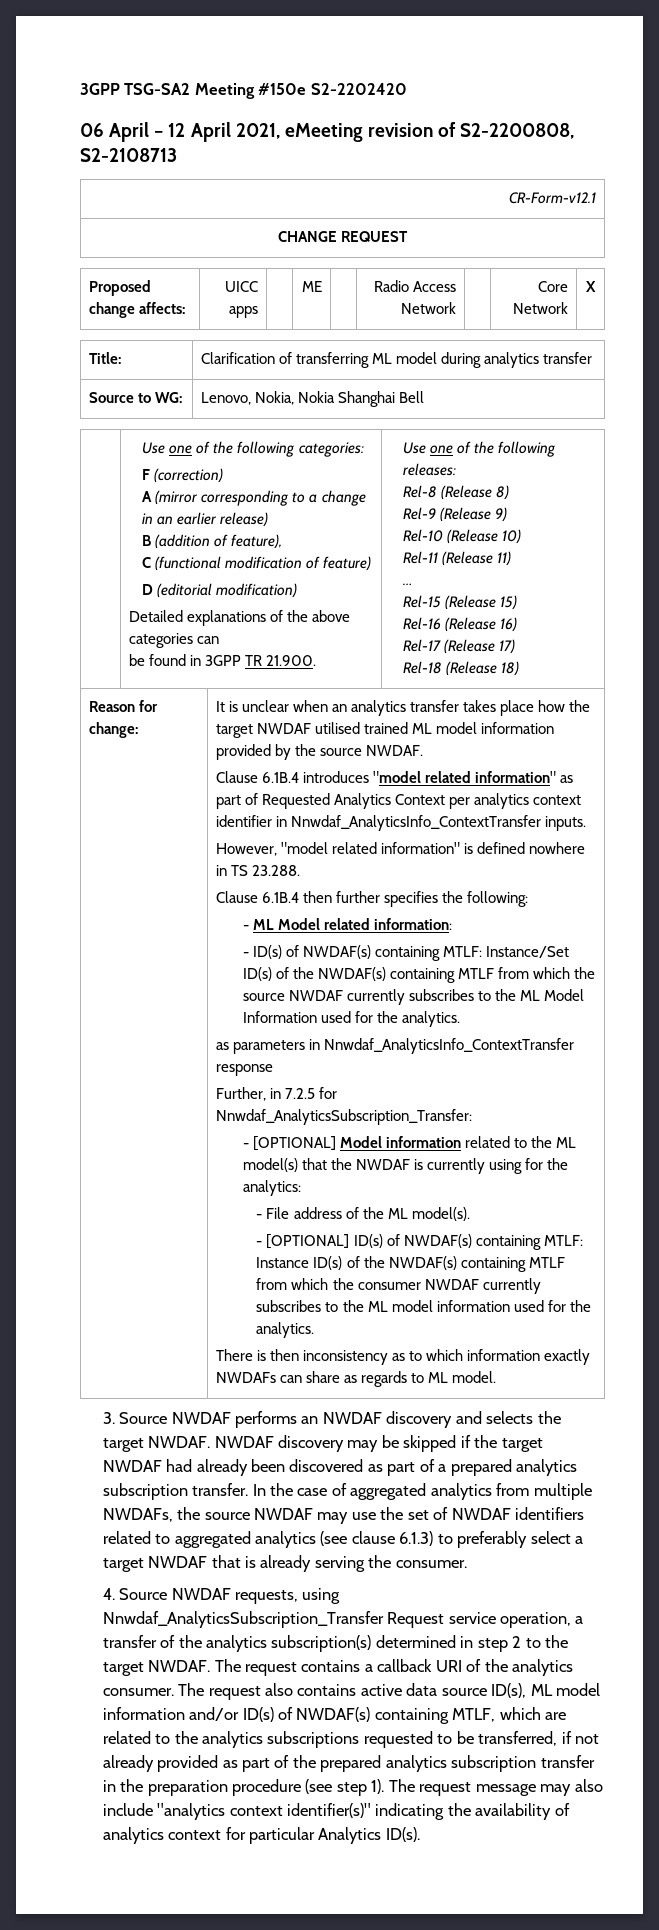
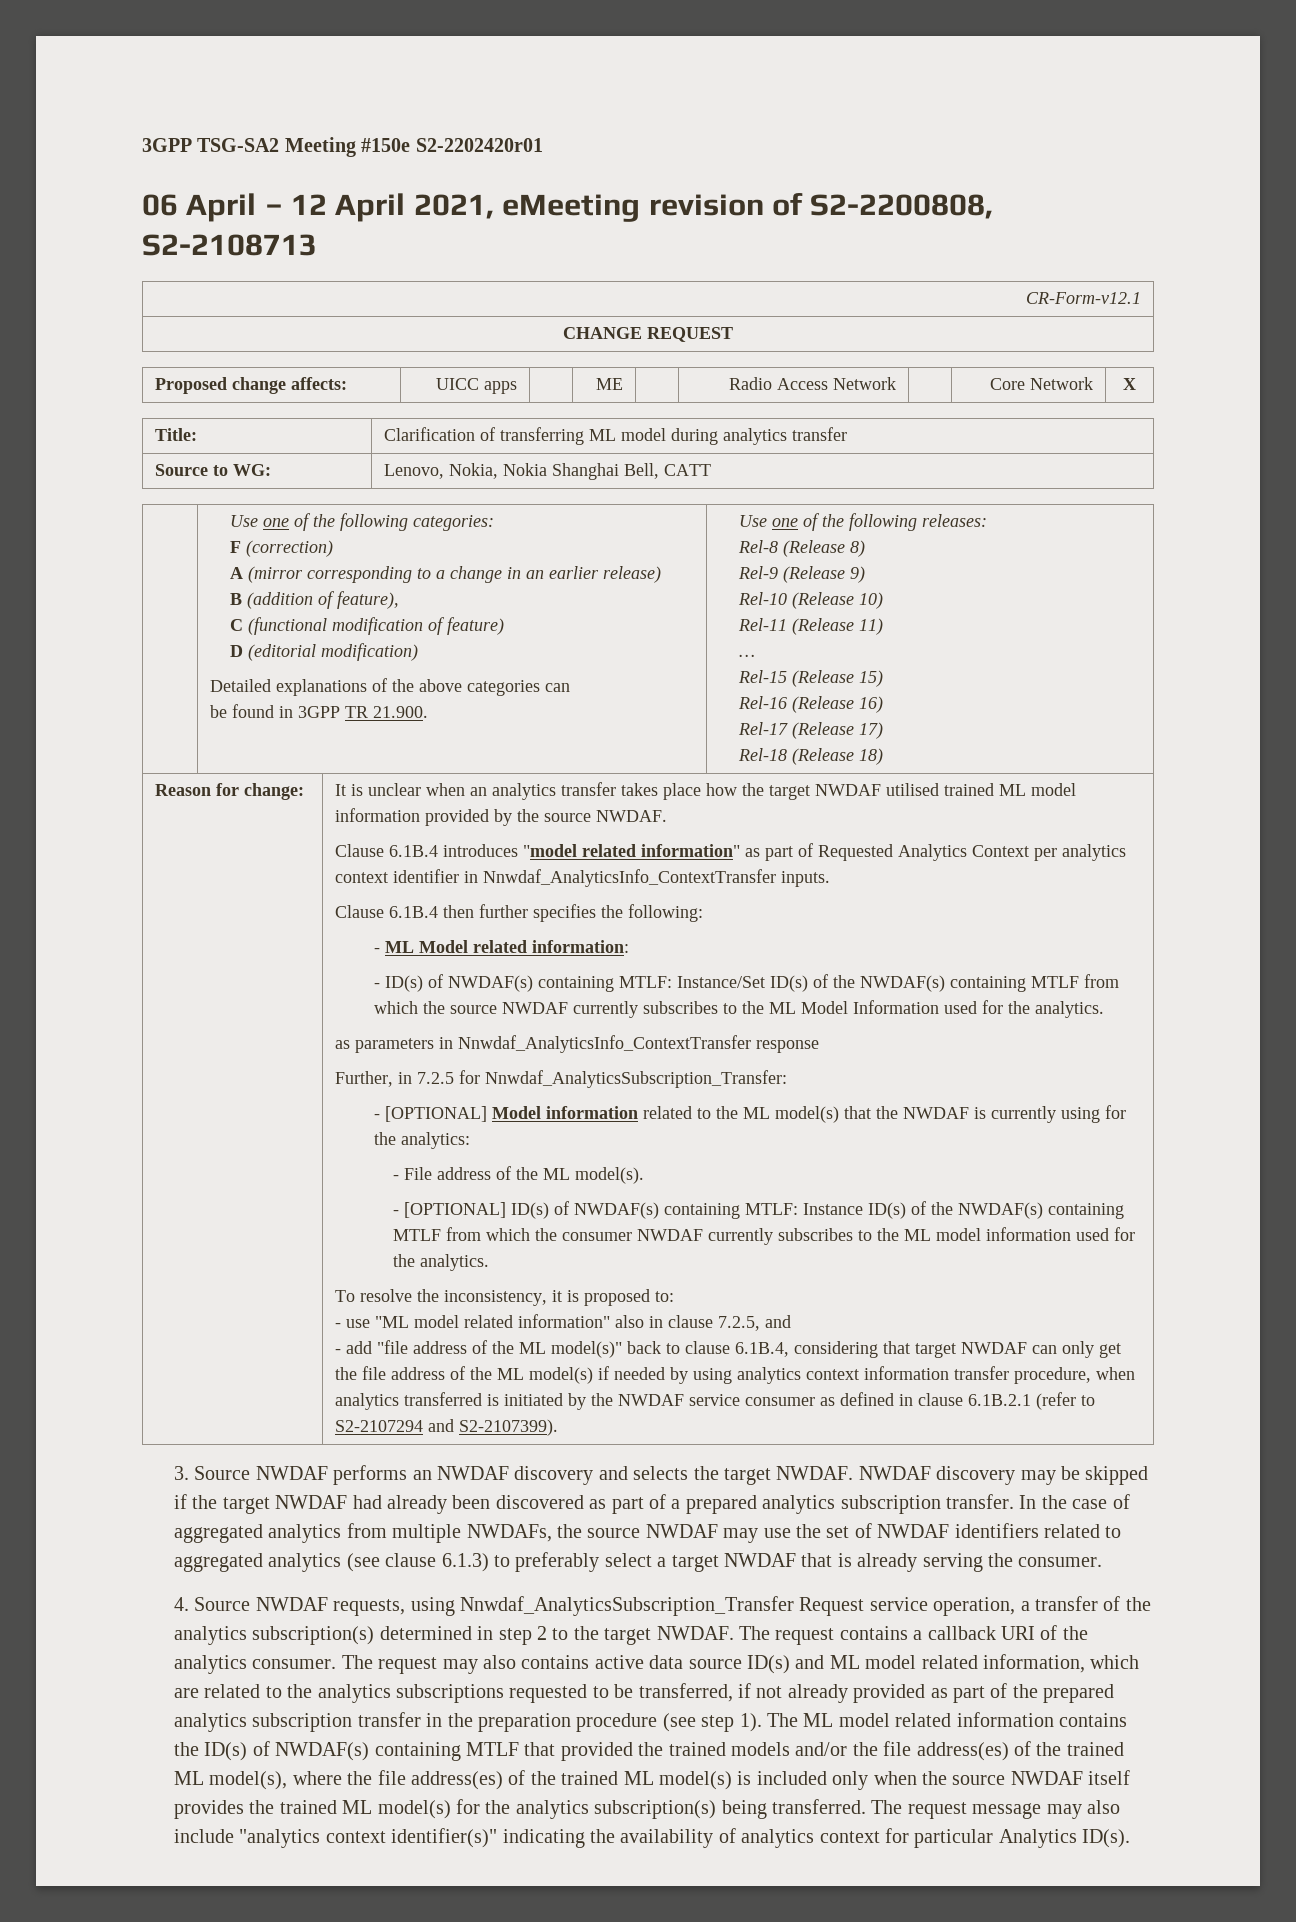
- 3GPP TSG-SA2 Meeting #150e S2-2202420
+ 3GPP TSG-SA2 Meeting #150e S2-2202420r01
- Source to WG: | Lenovo, Nokia, Nokia Shanghai Bell
+ Source to WG: | Lenovo, Nokia, Nokia Shanghai Bell, CATT
- However, "model related information" is defined nowhere in TS 23.288.
- There is then inconsistency as to which information exactly NWDAFs can share as regards to ML model.
+ To resolve the inconsistency, it is proposed to:
+ - use "ML model related information" also in clause 7.2.5, and
+ - add "file address of the ML model(s)" back to clause 6.1B.4, considering that target NWDAF can only get the file address of the ML model(s) if needed by using analytics context information transfer procedure, when analytics transferred is initiated by the NWDAF service consumer as defined in clause 6.1B.2.1 (refer to S2-2107294 and S2-2107399).
- The request also contains active data source ID(s), ML model information and/or ID(s) of NWDAF(s) containing MTLF, which are related to the analytics subscriptions requested to be transferred, if not already provided as part of the prepared analytics subscription transfer in the preparation procedure (see step 1).
+ The request may also contains active data source ID(s) and ML model related information, which are related to the analytics subscriptions requested to be transferred, if not already provided as part of the prepared analytics subscription transfer in the preparation procedure (see step 1).
- The request message may also include "analytics context identifier(s)" indicating the availability of analytics context for particular Analytics ID(s).
+ The ML model related information contains the ID(s) of NWDAF(s) containing MTLF that provided the trained models and/or the file address(es) of the trained ML model(s), where the file address(es) of the trained ML model(s) is included only when the source NWDAF itself provides the trained ML model(s) for the analytics subscription(s) being transferred. The request message may also include "analytics context identifier(s)" indicating the availability of analytics context for particular Analytics ID(s).

